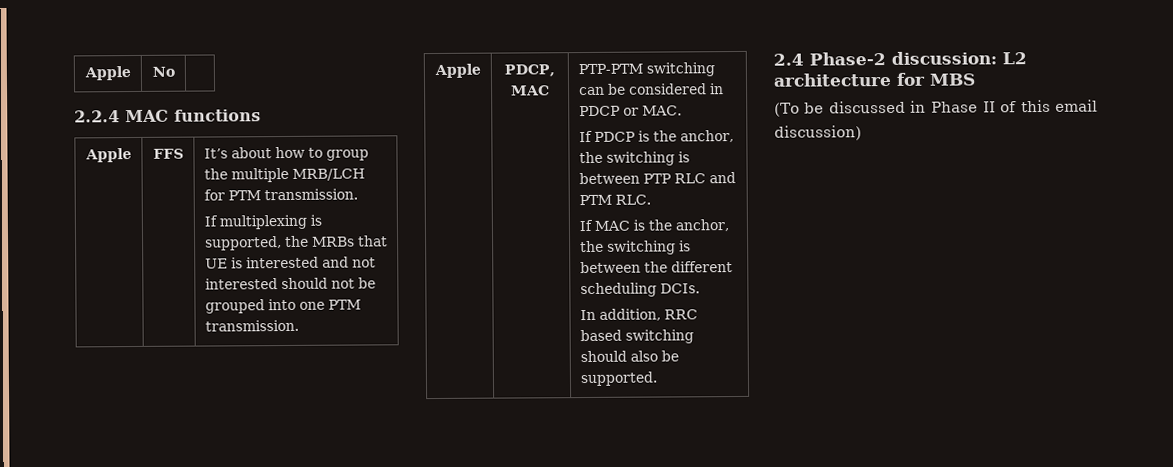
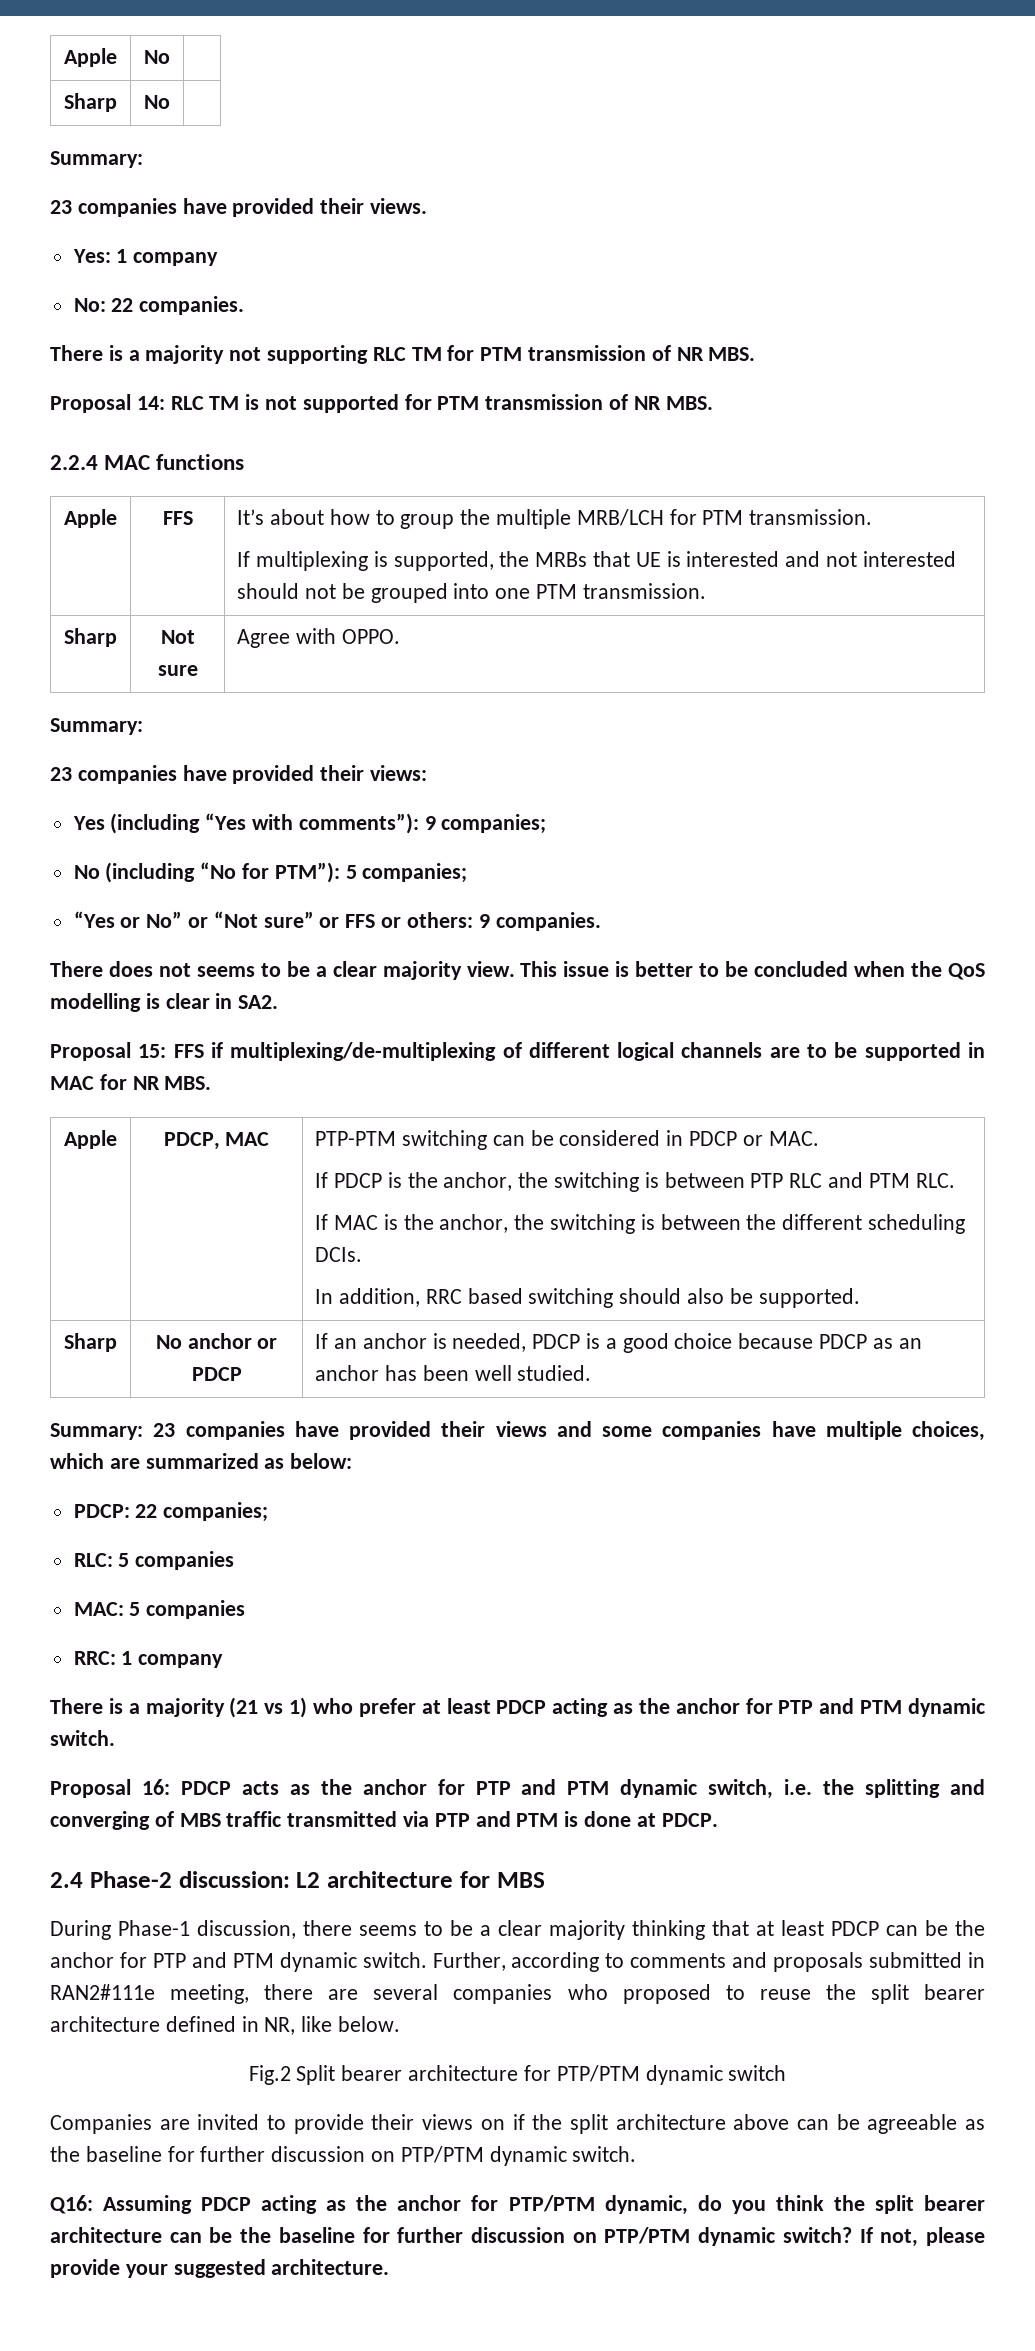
+ Sharp | No |
+ Summary:
+ 23 companies have provided their views.
+ Yes: 1 company
+ No: 22 companies.
+ There is a majority not supporting RLC TM for PTM transmission of NR MBS.
+ Proposal 14: RLC TM is not supported for PTM transmission of NR MBS.
+ Sharp | Not sure | Agree with OPPO.
+ Summary:
+ 23 companies have provided their views:
+ Yes (including “Yes with comments”): 9 companies;
+ No (including “No for PTM”): 5 companies;
+ “Yes or No” or “Not sure” or FFS or others: 9 companies.
+ There does not seems to be a clear majority view. This issue is better to be concluded when the QoS modelling is clear in SA2.
+ Proposal 15: FFS if multiplexing/de-multiplexing of different logical channels are to be supported in MAC for NR MBS.
+ Sharp | No anchor or PDCP | If an anchor is needed, PDCP is a good choice because PDCP as an anchor has been well studied.
+ Summary: 23 companies have provided their views and some companies have multiple choices, which are summarized as below:
+ PDCP: 22 companies;
+ RLC: 5 companies
+ MAC: 5 companies
+ RRC: 1 company
+ There is a majority (21 vs 1) who prefer at least PDCP acting as the anchor for PTP and PTM dynamic switch.
+ Proposal 16: PDCP acts as the anchor for PTP and PTM dynamic switch, i.e. the splitting and converging of MBS traffic transmitted via PTP and PTM is done at PDCP.
- (To be discussed in Phase II of this email discussion)
+ During Phase-1 discussion, there seems to be a clear majority thinking that at least PDCP can be the anchor for PTP and PTM dynamic switch. Further, according to comments and proposals submitted in RAN2#111e meeting, there are several companies who proposed to reuse the split bearer architecture defined in NR, like below.
+ Fig.2 Split bearer architecture for PTP/PTM dynamic switch
+ Companies are invited to provide their views on if the split architecture above can be agreeable as the baseline for further discussion on PTP/PTM dynamic switch.
+ Q16: Assuming PDCP acting as the anchor for PTP/PTM dynamic, do you think the split bearer architecture can be the baseline for further discussion on PTP/PTM dynamic switch? If not, please provide your suggested architecture.

